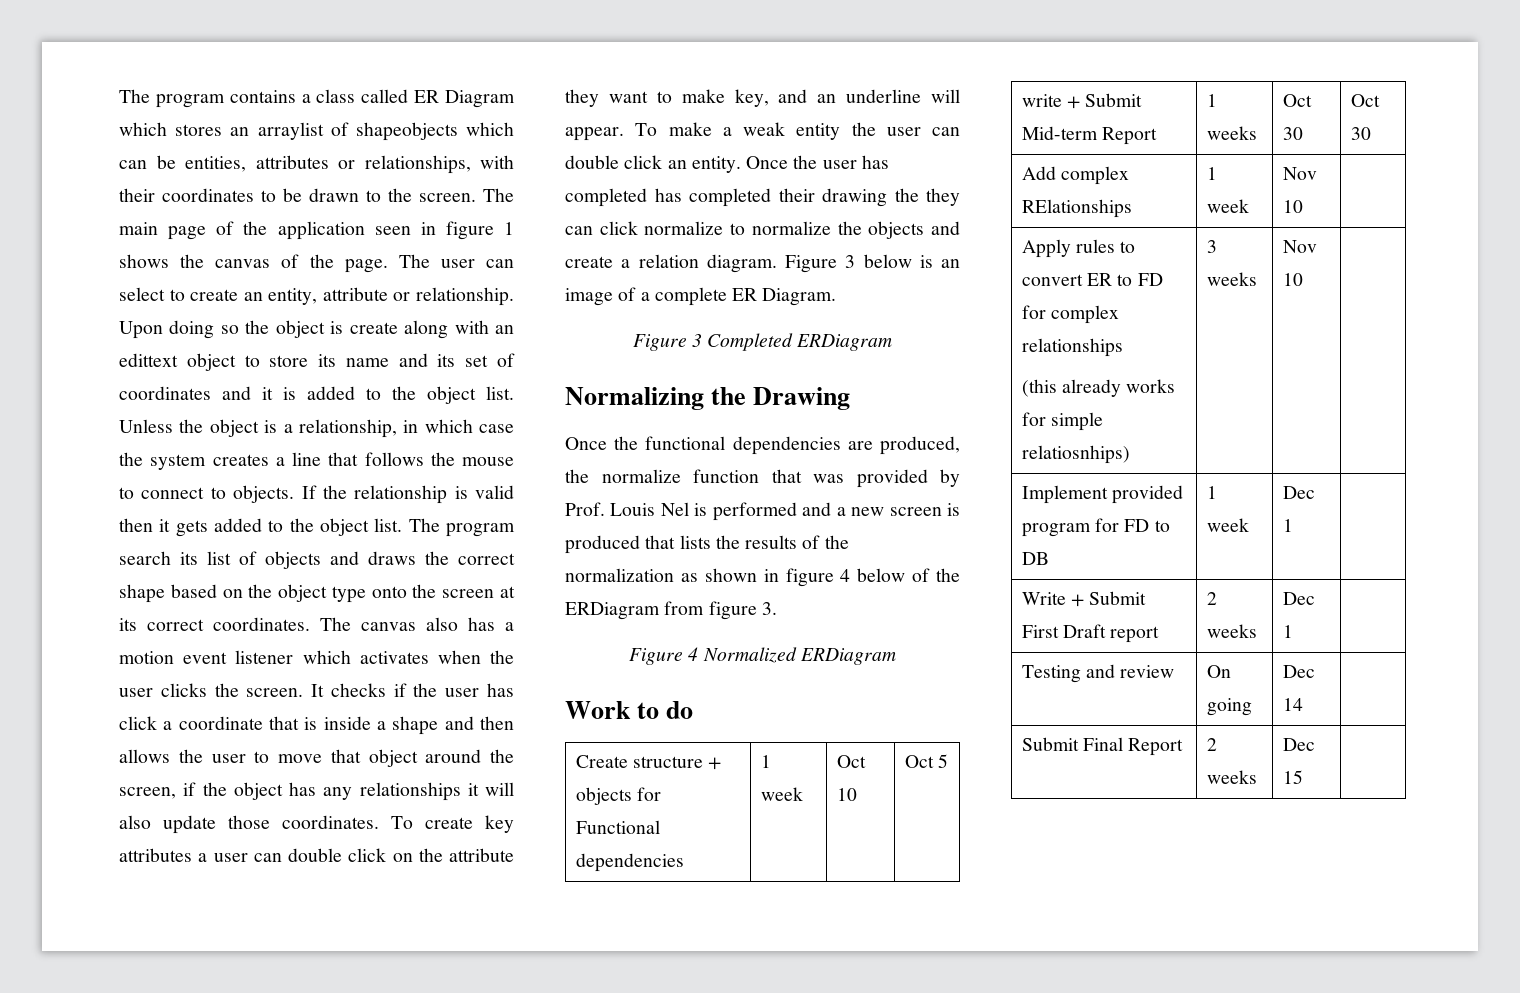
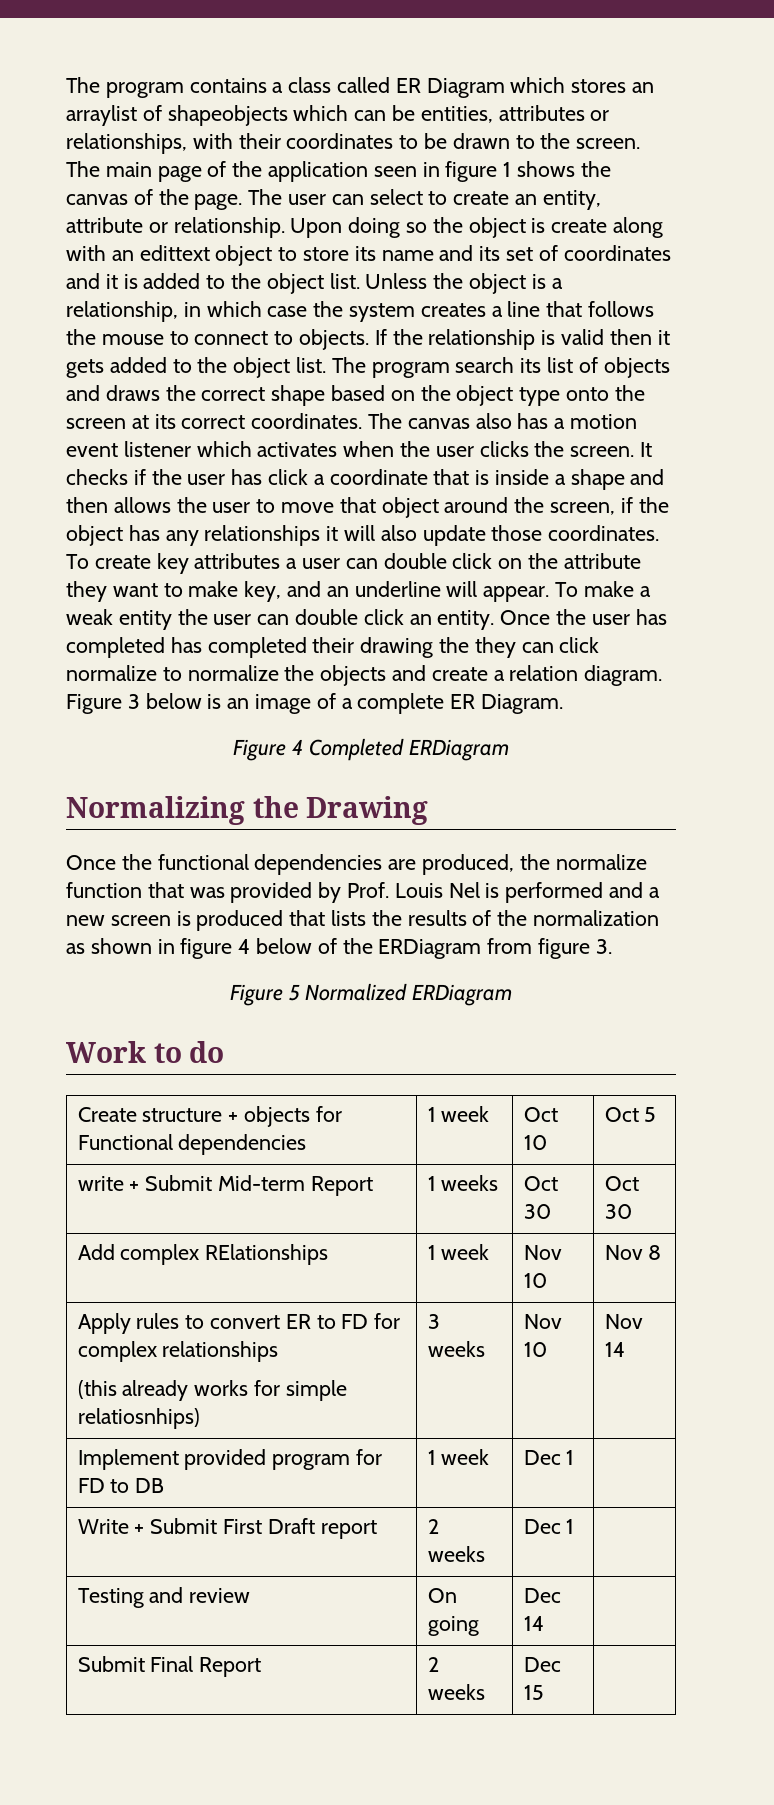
- Figure 3 Completed ERDiagram
+ Figure 4 Completed ERDiagram
- Figure 4 Normalized ERDiagram
+ Figure 5 Normalized ERDiagram
- Add complex RElationships | 1 week | Nov 10 |
+ Add complex RElationships | 1 week | Nov 10 | Nov 8
  Apply rules to convert ER to FD for complex relationships
- (this already works for simple relatiosnhips) | 3 weeks | Nov 10 |
+ (this already works for simple relatiosnhips) | 3 weeks | Nov 10 | Nov 14

